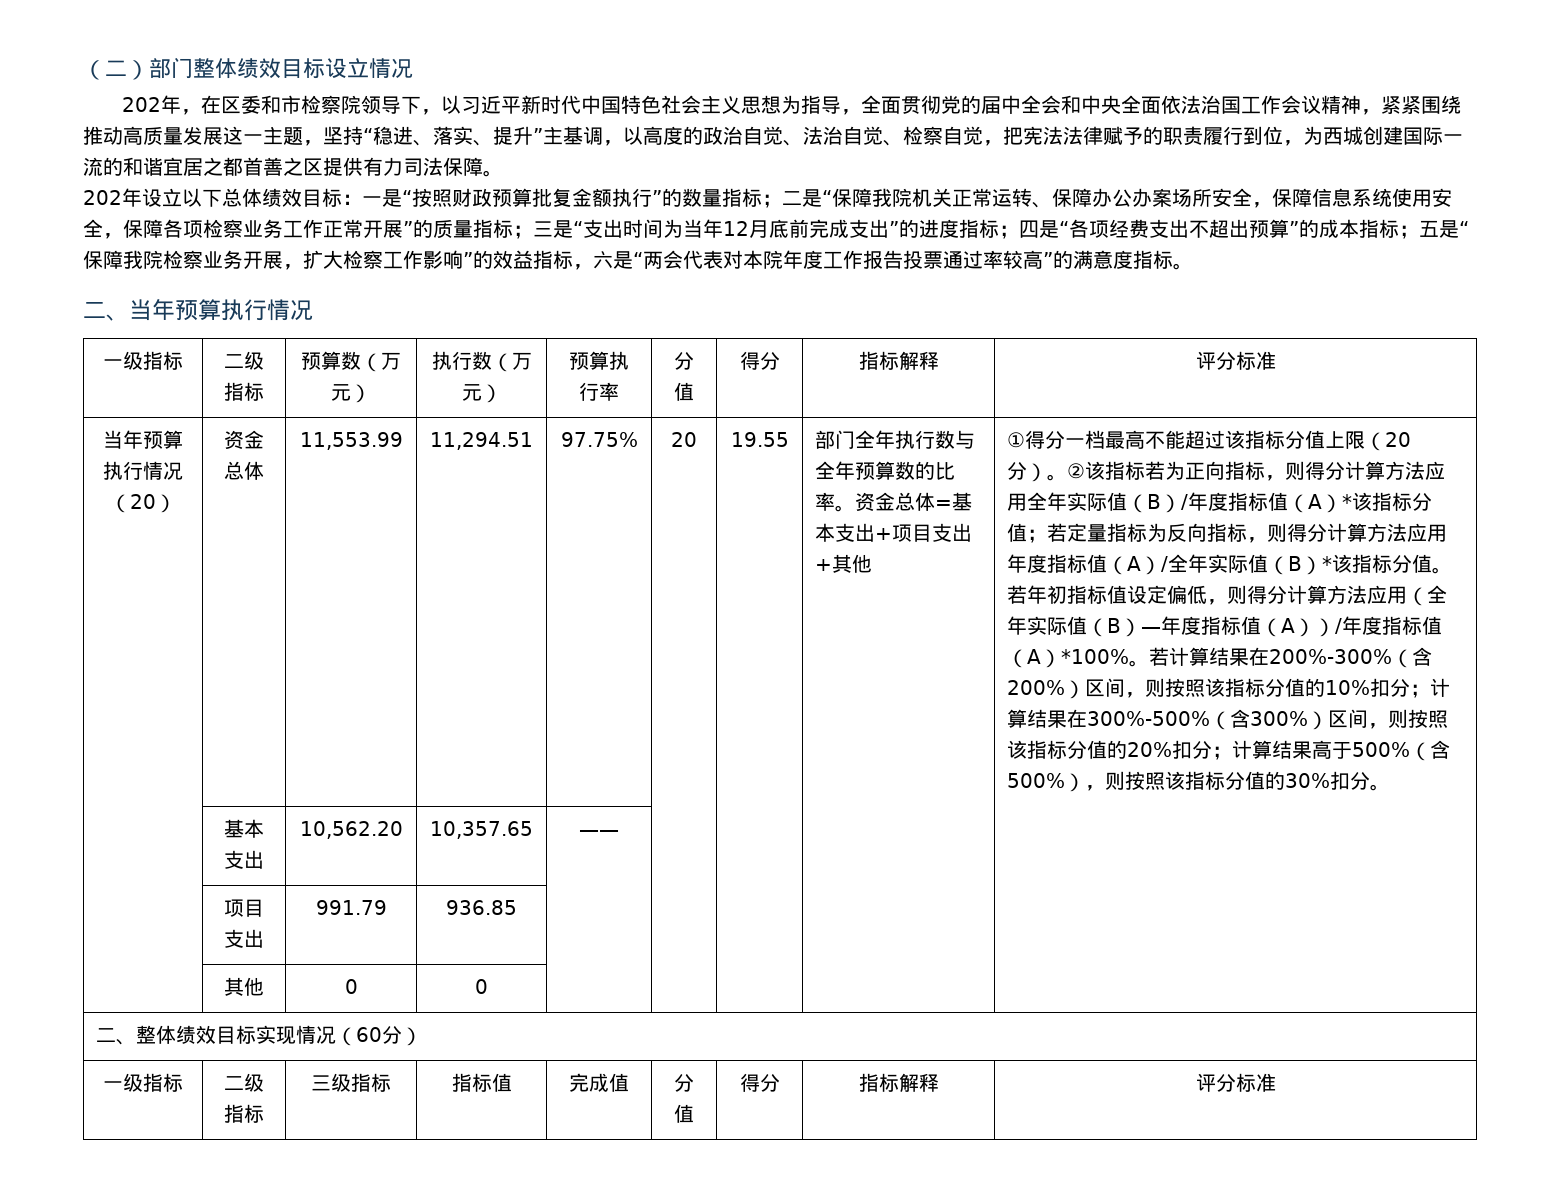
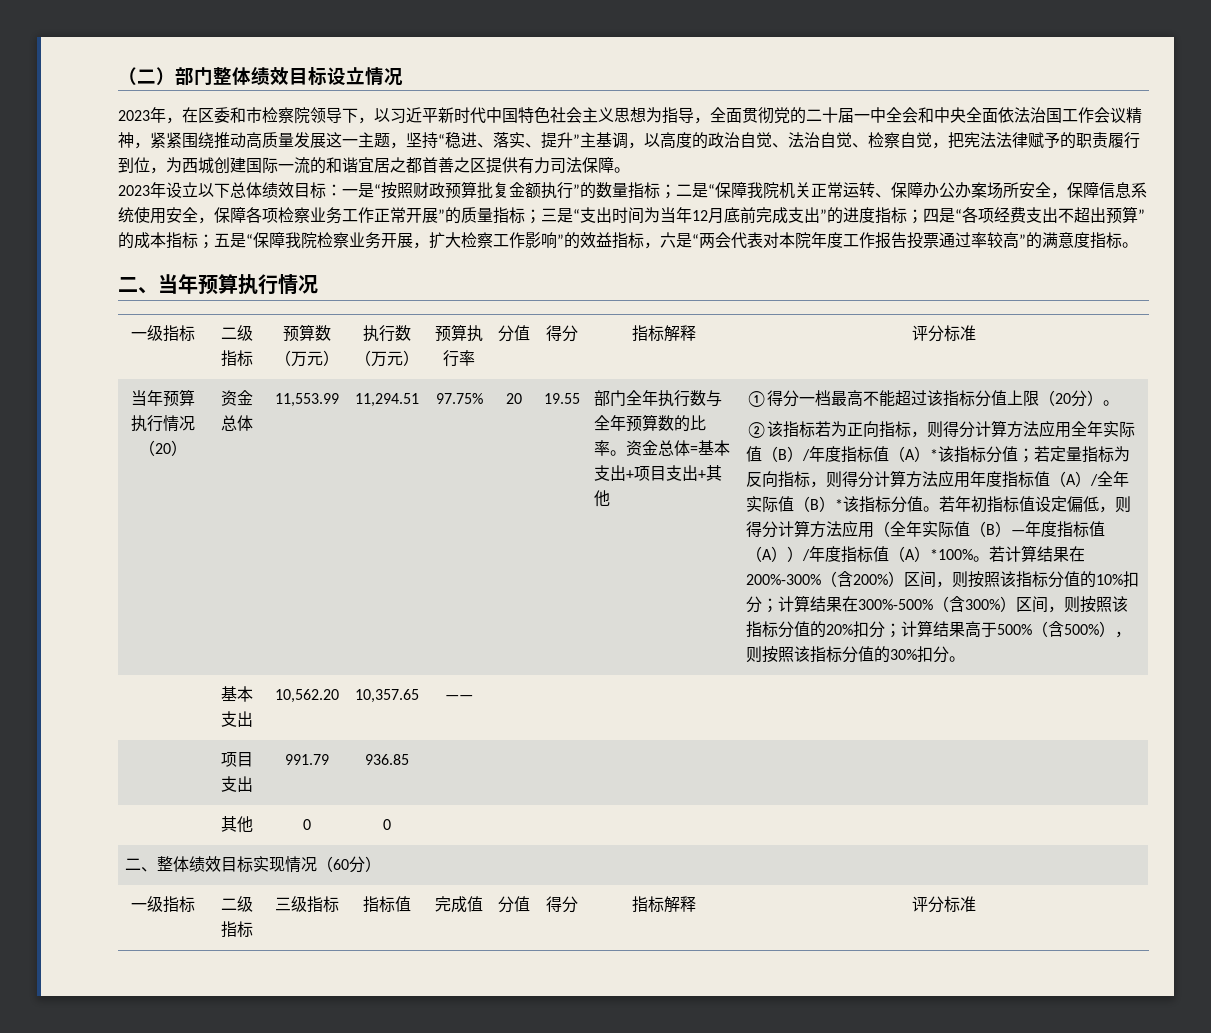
- 202年，在区委和市检察院领导下，以习近平新时代中国特色社会主义思想为指导，全面贯彻党的届中全会和中央全面依法治国工作会议精神，紧紧围绕推动高质量发展这一主题，坚持“稳进、落实、提升”主基调，以高度的政治自觉、法治自觉、检察自觉，把宪法法律赋予的职责履行到位，为西城创建国际一流的和谐宜居之都首善之区提供有力司法保障。
+ 2023年，在区委和市检察院领导下，以习近平新时代中国特色社会主义思想为指导，全面贯彻党的二十届一中全会和中央全面依法治国工作会议精神，紧紧围绕推动高质量发展这一主题，坚持“稳进、落实、提升”主基调，以高度的政治自觉、法治自觉、检察自觉，把宪法法律赋予的职责履行到位，为西城创建国际一流的和谐宜居之都首善之区提供有力司法保障。
- 202年设立以下总体绩效目标：
+ 2023年设立以下总体绩效目标：
- ①得分一档最高不能超过该指标分值上限（20分）。②该指标若为正向指标，则得分计算方法应用全年实际值（B）/年度指标值（A）*该指标分值；
+ ①得分一档最高不能超过该指标分值上限（20分）。
+ ②该指标若为正向指标，则得分计算方法应用全年实际值（B）/年度指标值（A）*该指标分值；

